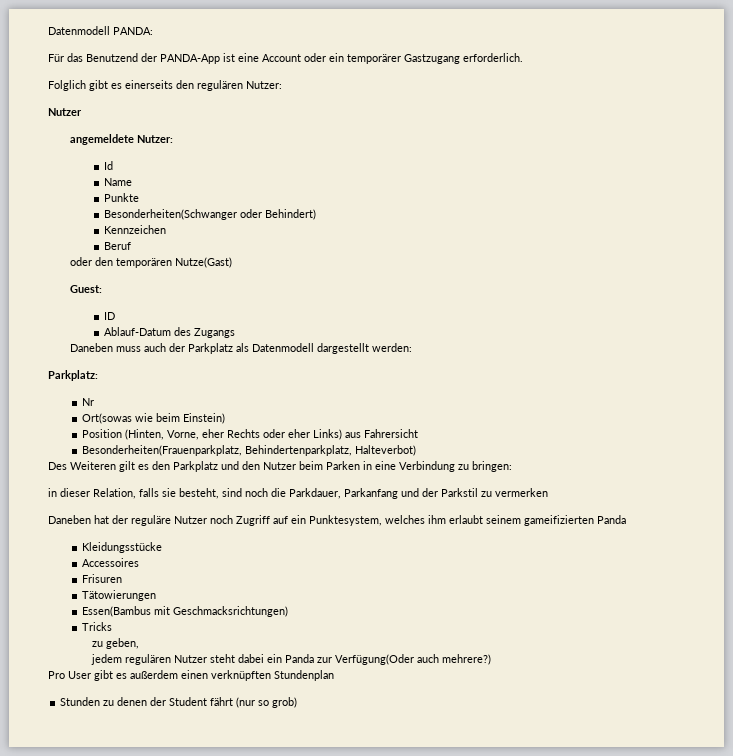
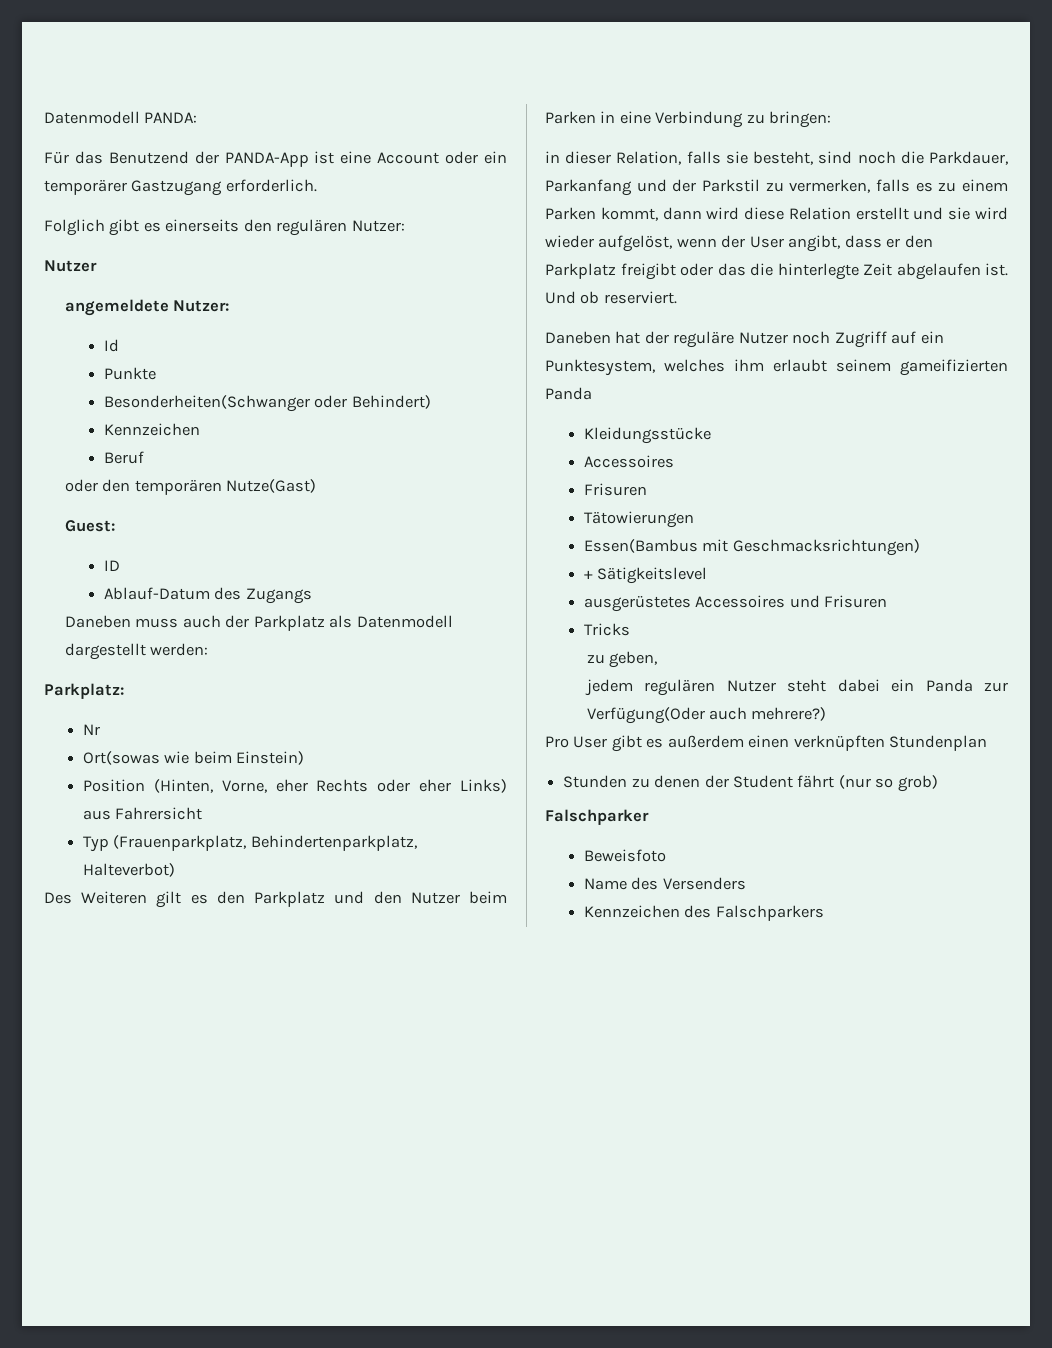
- Name
- Besonderheiten(Frauenparkplatz, Behindertenparkplatz, Halteverbot)
+ Typ (Frauenparkplatz, Behindertenparkplatz, Halteverbot)
- in dieser Relation, falls sie besteht, sind noch die Parkdauer, Parkanfang und der Parkstil zu vermerken
+ in dieser Relation, falls sie besteht, sind noch die Parkdauer, Parkanfang und der Parkstil zu vermerken, falls es zu einem Parken kommt, dann wird diese Relation erstellt und sie wird wieder aufgelöst, wenn der User angibt, dass er den Parkplatz freigibt oder das die hinterlegte Zeit abgelaufen ist. Und ob reserviert.
+ + Sätigkeitslevel
+ ausgerüstetes Accessoires und Frisuren
+ Falschparker
+ Beweisfoto
+ Name des Versenders
+ Kennzeichen des Falschparkers

